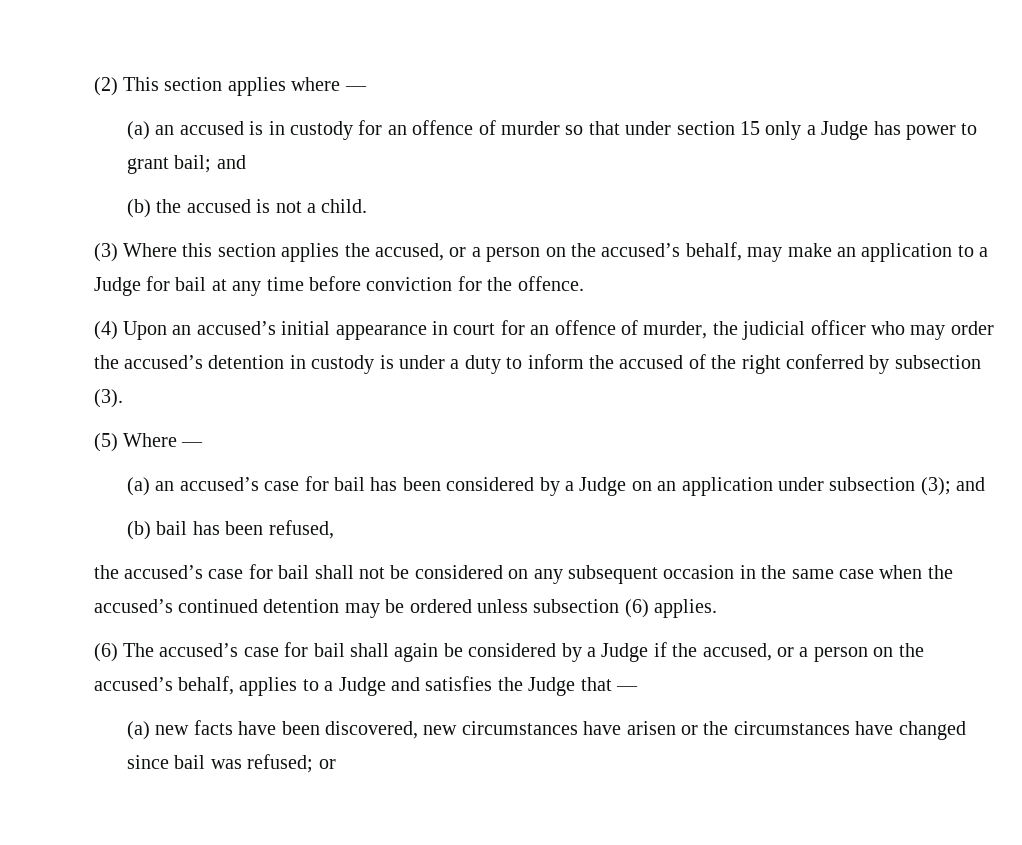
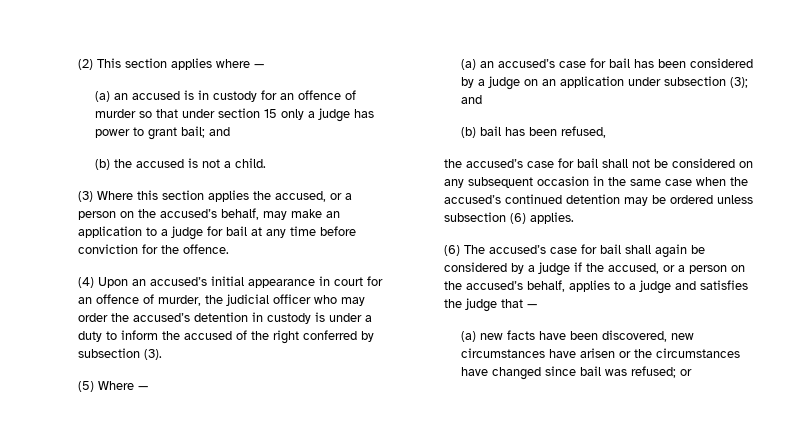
- (a) an accused is in custody for an offence of murder so that under section 15 only a Judge has power to grant bail; and
+ (a) an accused is in custody for an offence of murder so that under section 15 only a judge has power to grant bail; and
- (3) Where this section applies the accused, or a person on the accused’s behalf, may make an application to a Judge for bail at any time before conviction for the offence.
+ (3) Where this section applies the accused, or a person on the accused’s behalf, may make an application to a judge for bail at any time before conviction for the offence.
- (a) an accused’s case for bail has been considered by a Judge on an application under subsection (3); and
+ (a) an accused’s case for bail has been considered by a judge on an application under subsection (3); and
- (6) The accused’s case for bail shall again be considered by a Judge if the accused, or a person on the accused’s behalf, applies to a Judge and satisfies the Judge that —
+ (6) The accused’s case for bail shall again be considered by a judge if the accused, or a person on the accused’s behalf, applies to a judge and satisfies the judge that —

